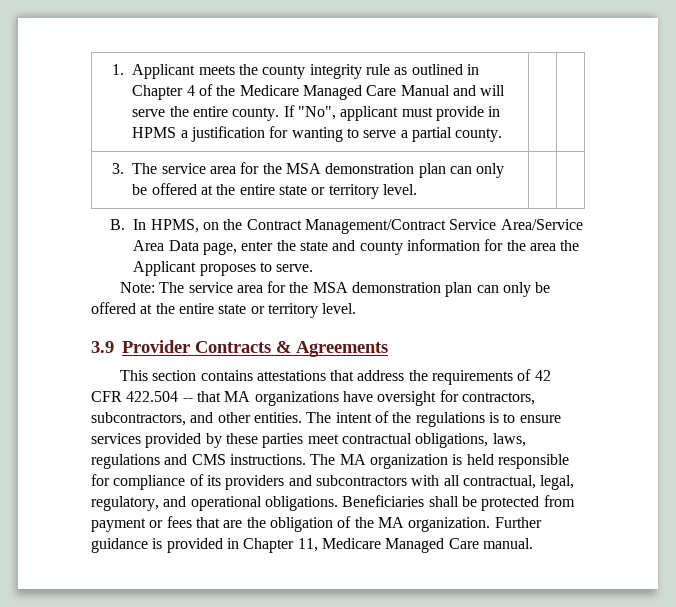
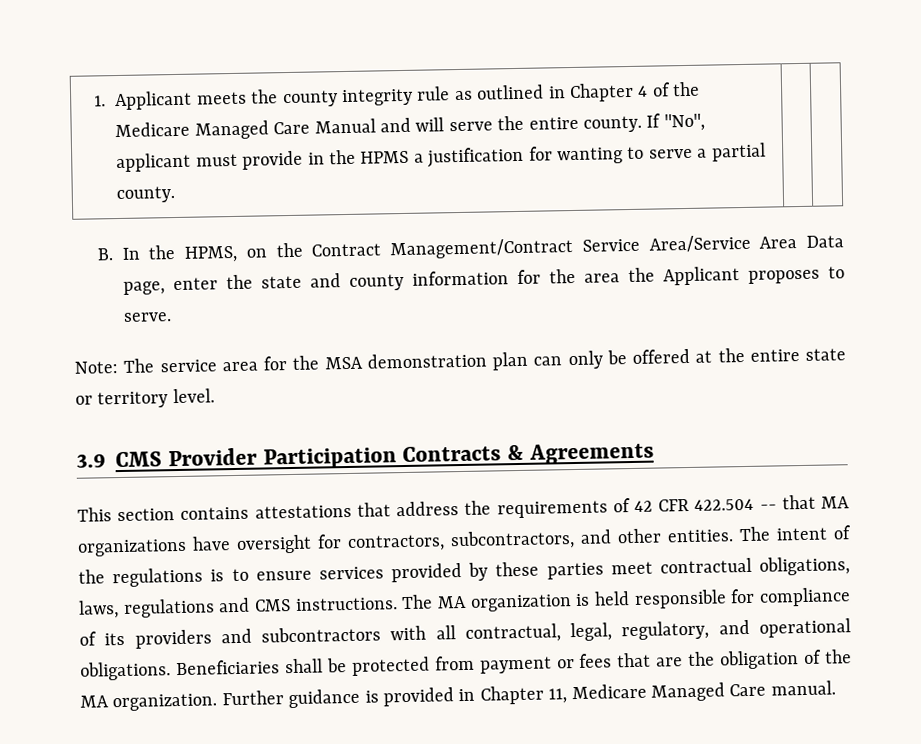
- If "No", applicant must provide in HPMS a justification for wanting to serve a partial county.
+ If "No", applicant must provide in the HPMS a justification for wanting to serve a partial county.
- 3. The service area for the MSA demonstration plan can only be offered at the entire state or territory level. | |
- B. In HPMS, on the Contract Management/Contract Service Area/Service Area Data page, enter the state and county information for the area the Applicant proposes to serve.
+ B. In the HPMS, on the Contract Management/Contract Service Area/Service Area Data page, enter the state and county information for the area the Applicant proposes to serve.
- 3.9 Provider Contracts & Agreements
+ 3.9 CMS Provider Participation Contracts & Agreements

